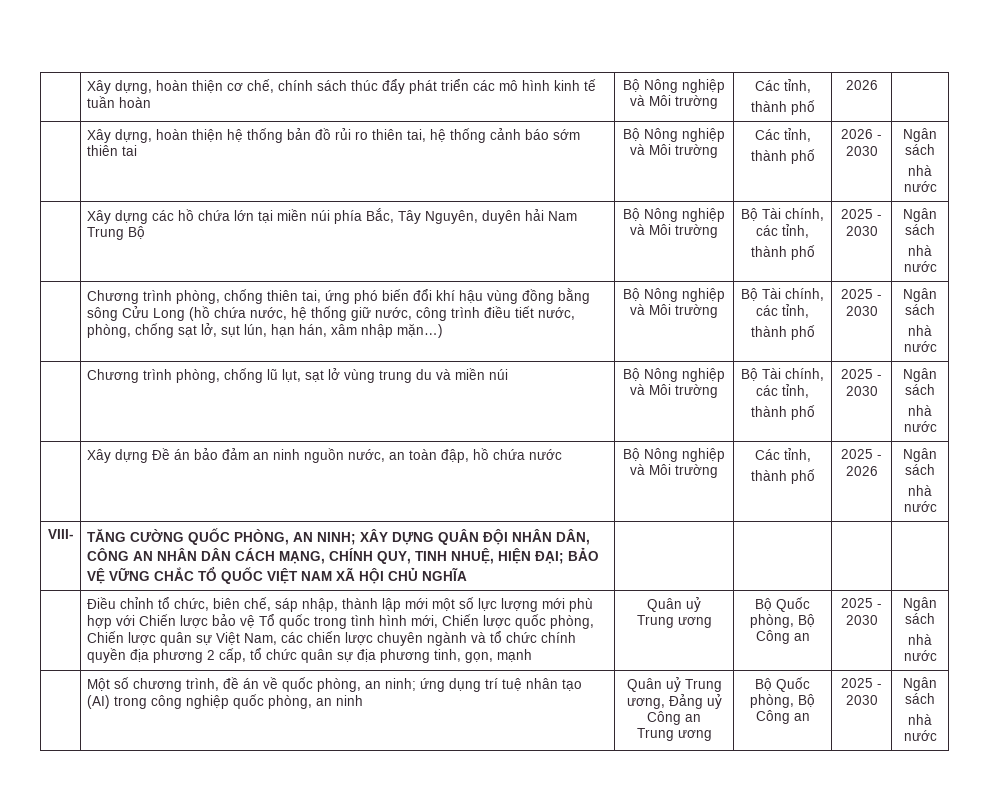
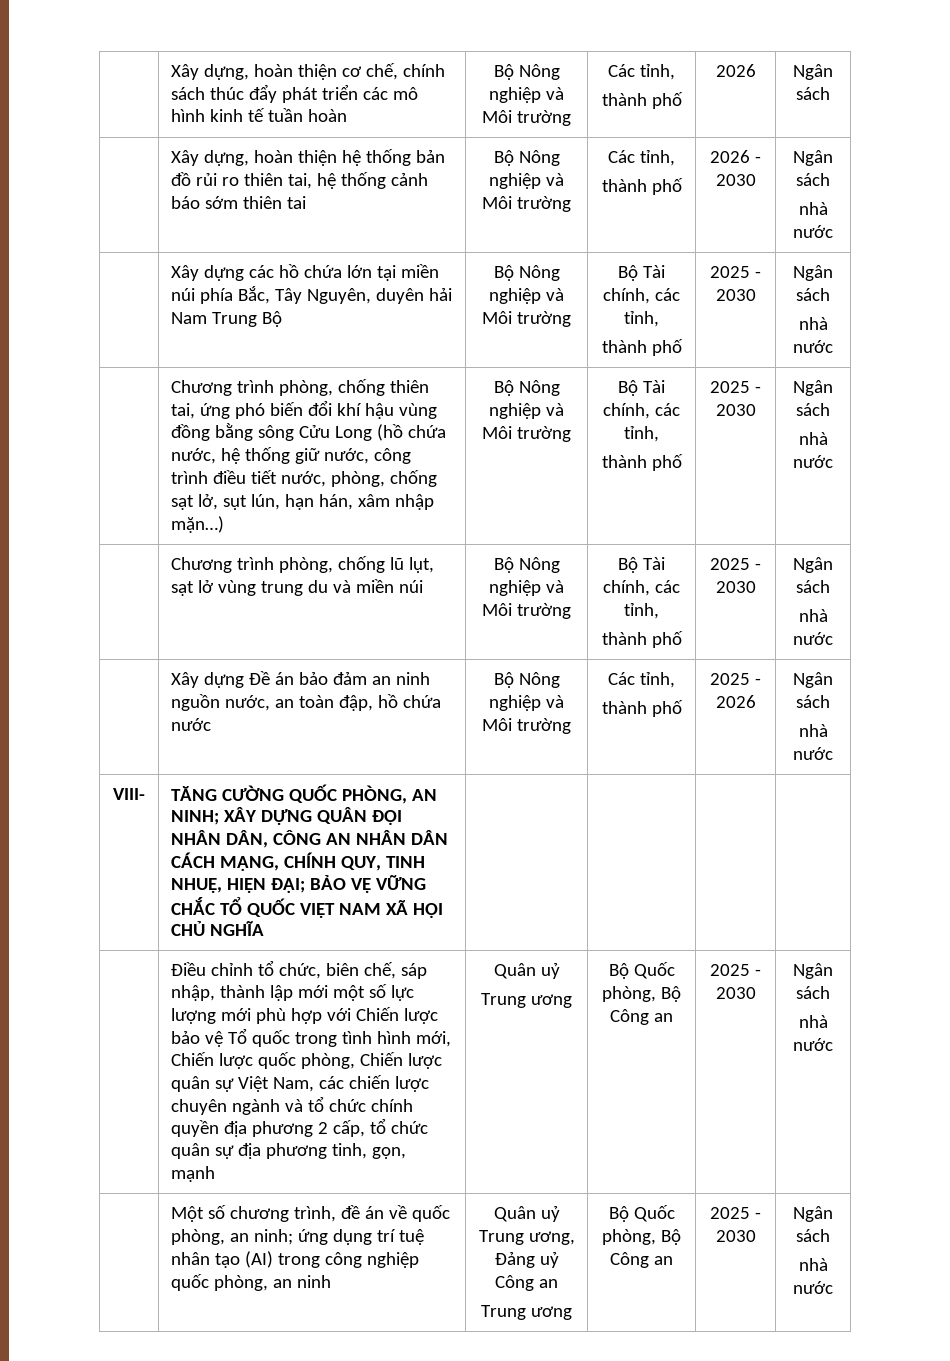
  | Xây dựng, hoàn thiện cơ chế, chính sách thúc đẩy phát triển các mô hình kinh tế tuần hoàn | Bộ Nông nghiệp và Môi trường | Các tỉnh,
- thành phố | 2026 |
+ thành phố | 2026 | Ngân sách

